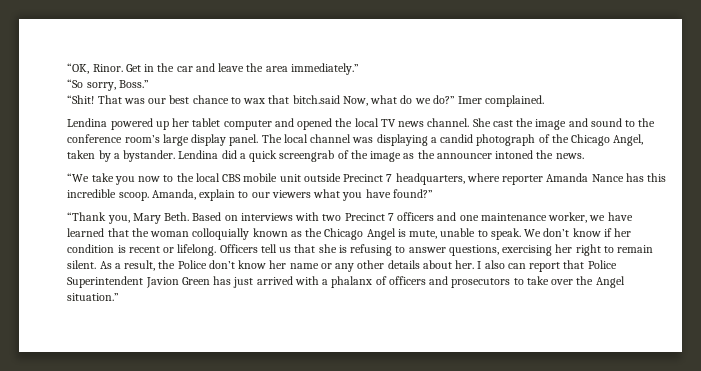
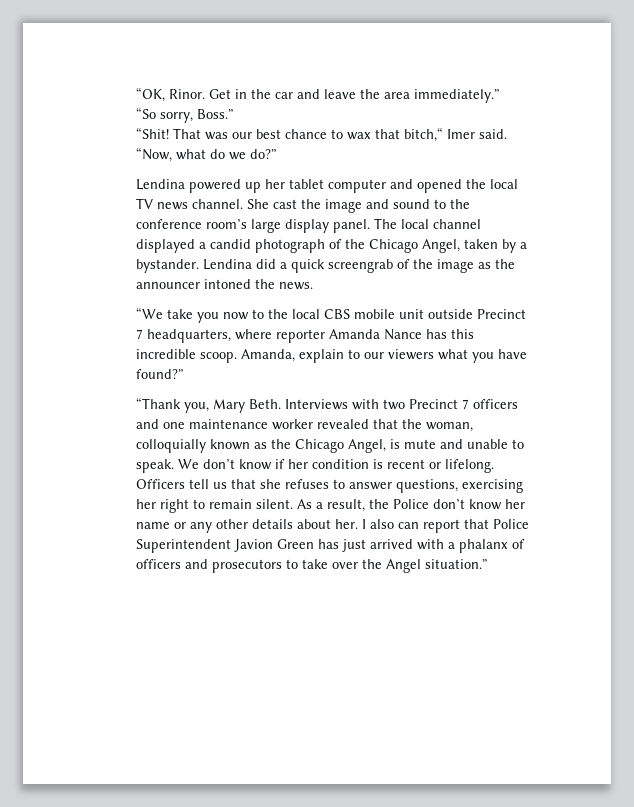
- That was our best chance to wax that bitch.said Now, what do we do?” Imer complained.
+ That was our best chance to wax that bitch,“ Imer said. “Now, what do we do?”
- The local channel was displaying a candid photograph of the Chicago Angel, taken by a bystander.
+ The local channel displayed a candid photograph of the Chicago Angel, taken by a bystander.
- Based on interviews with two Precinct 7 officers and one maintenance worker, we have learned that the woman colloquially known as the Chicago Angel is mute, unable to speak.
+ Interviews with two Precinct 7 officers and one maintenance worker revealed that the woman, colloquially known as the Chicago Angel, is mute and unable to speak.
- Officers tell us that she is refusing to answer questions, exercising her right to remain silent.
+ Officers tell us that she refuses to answer questions, exercising her right to remain silent.

